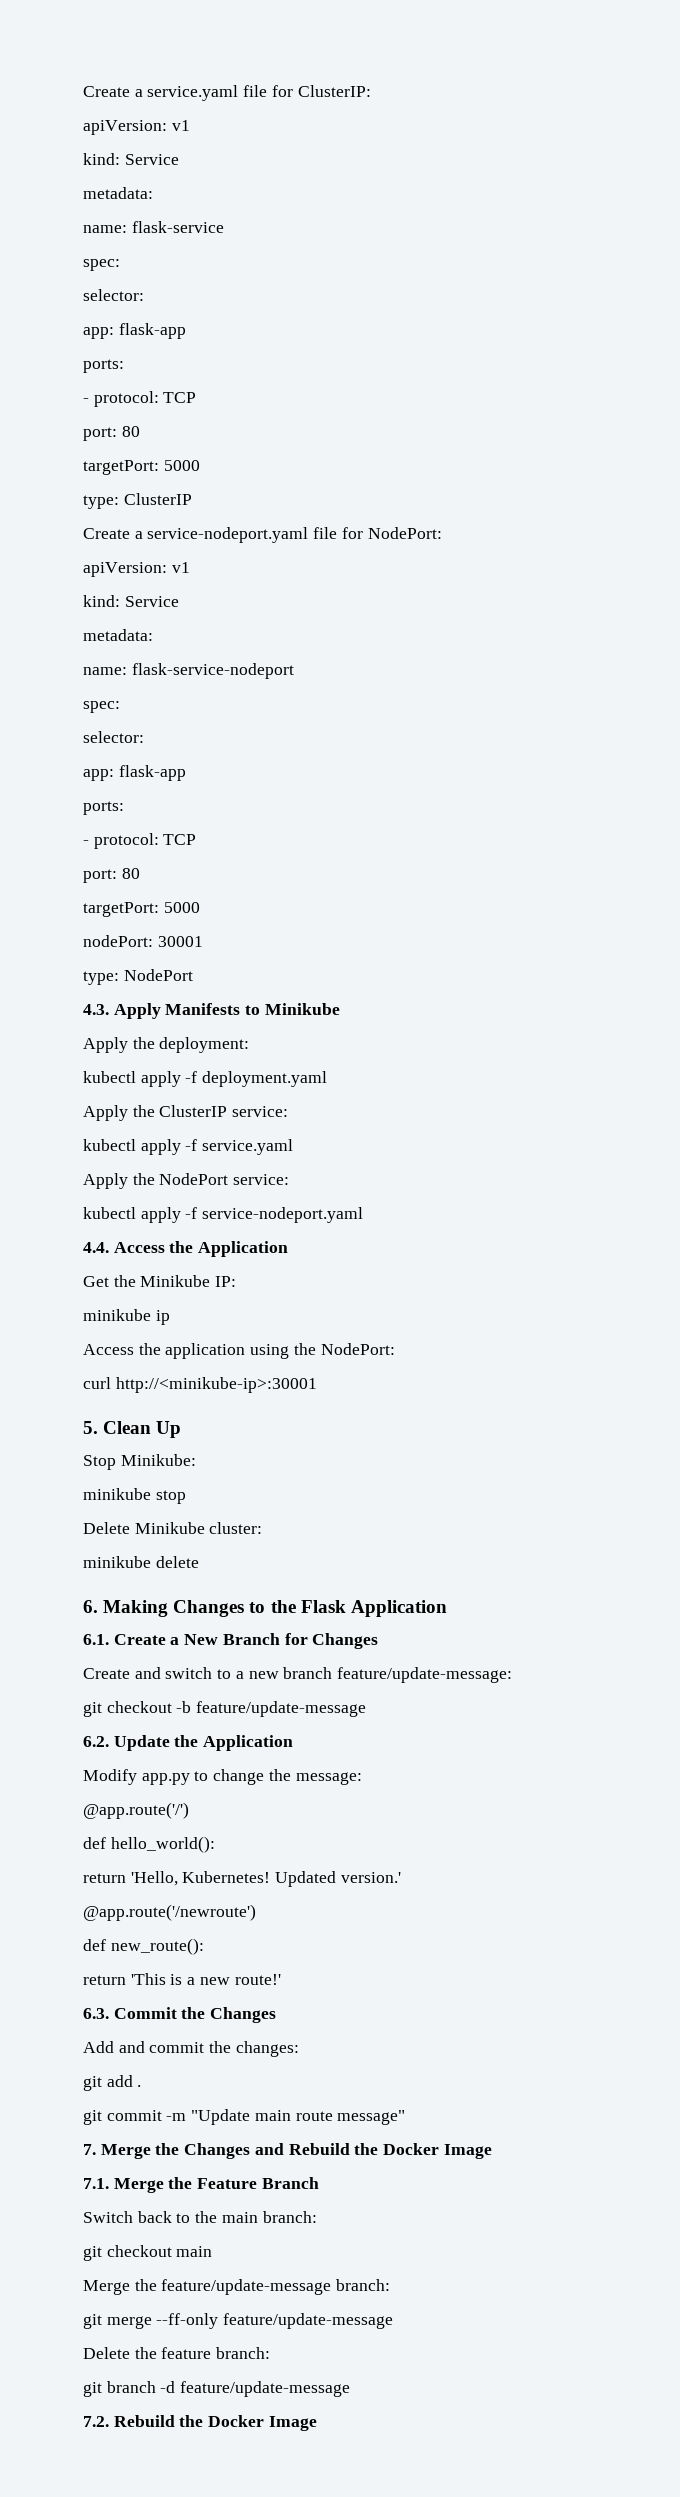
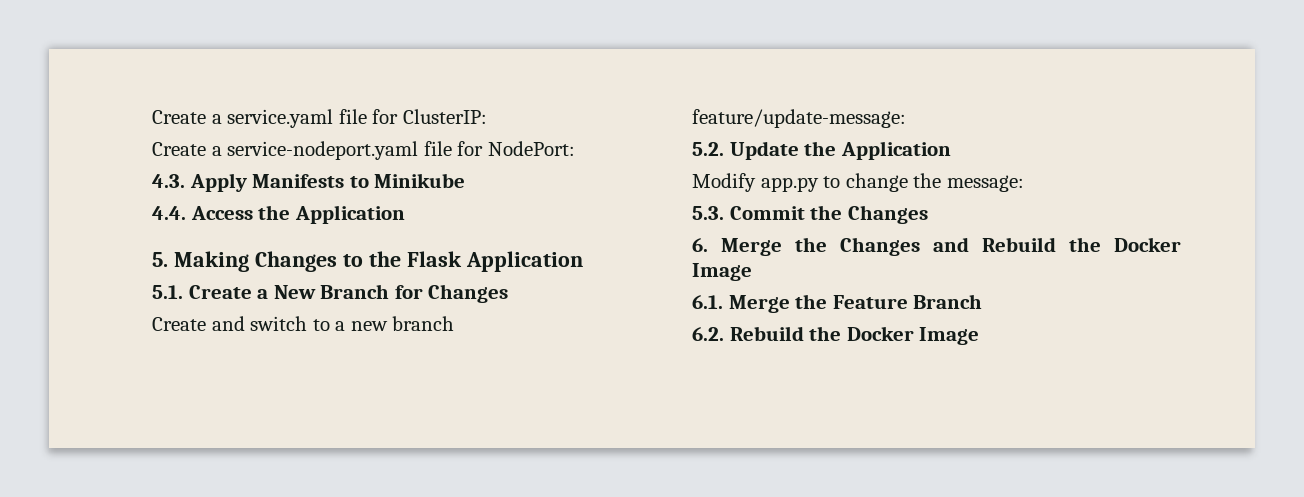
  Create a service.yaml file for ClusterIP:
- apiVersion: v1
- kind: Service
- metadata:
- name: flask-service
- spec:
- selector:
- app: flask-app
- ports:
- - protocol: TCP
- port: 80
- targetPort: 5000
- type: ClusterIP
  Create a service-nodeport.yaml file for NodePort:
- apiVersion: v1
- kind: Service
- metadata:
- name: flask-service-nodeport
- spec:
- selector:
- app: flask-app
- ports:
- - protocol: TCP
- port: 80
- targetPort: 5000
- nodePort: 30001
- type: NodePort
- Apply the deployment:
- kubectl apply -f deployment.yaml
- Apply the ClusterIP service:
- kubectl apply -f service.yaml
- Apply the NodePort service:
- kubectl apply -f service-nodeport.yaml
  4.4. Access the Application
- Get the Minikube IP:
- minikube ip
- Access the application using the NodePort:
- curl http://<minikube-ip>:30001
- 5. Clean Up
- Stop Minikube:
- minikube stop
- Delete Minikube cluster:
- minikube delete
- 6. Making Changes to the Flask Application
+ 5. Making Changes to the Flask Application
- 6.1. Create a New Branch for Changes
+ 5.1. Create a New Branch for Changes
- git checkout -b feature/update-message
- 6.2. Update the Application
+ 5.2. Update the Application
- @app.route('/')
- def hello_world():
- return 'Hello, Kubernetes! Updated version.'
- @app.route('/newroute')
- def new_route():
- return 'This is a new route!'
- 6.3. Commit the Changes
- Add and commit the changes:
- git add .
- git commit -m "Update main route message"
- 7. Merge the Changes and Rebuild the Docker Image
+ 5.3. Commit the Changes
+ 6. Merge the Changes and Rebuild the Docker Image
- 7.1. Merge the Feature Branch
+ 6.1. Merge the Feature Branch
- Switch back to the main branch:
- git checkout main
- Merge the feature/update-message branch:
- git merge --ff-only feature/update-message
- Delete the feature branch:
- git branch -d feature/update-message
- 7.2. Rebuild the Docker Image
+ 6.2. Rebuild the Docker Image

